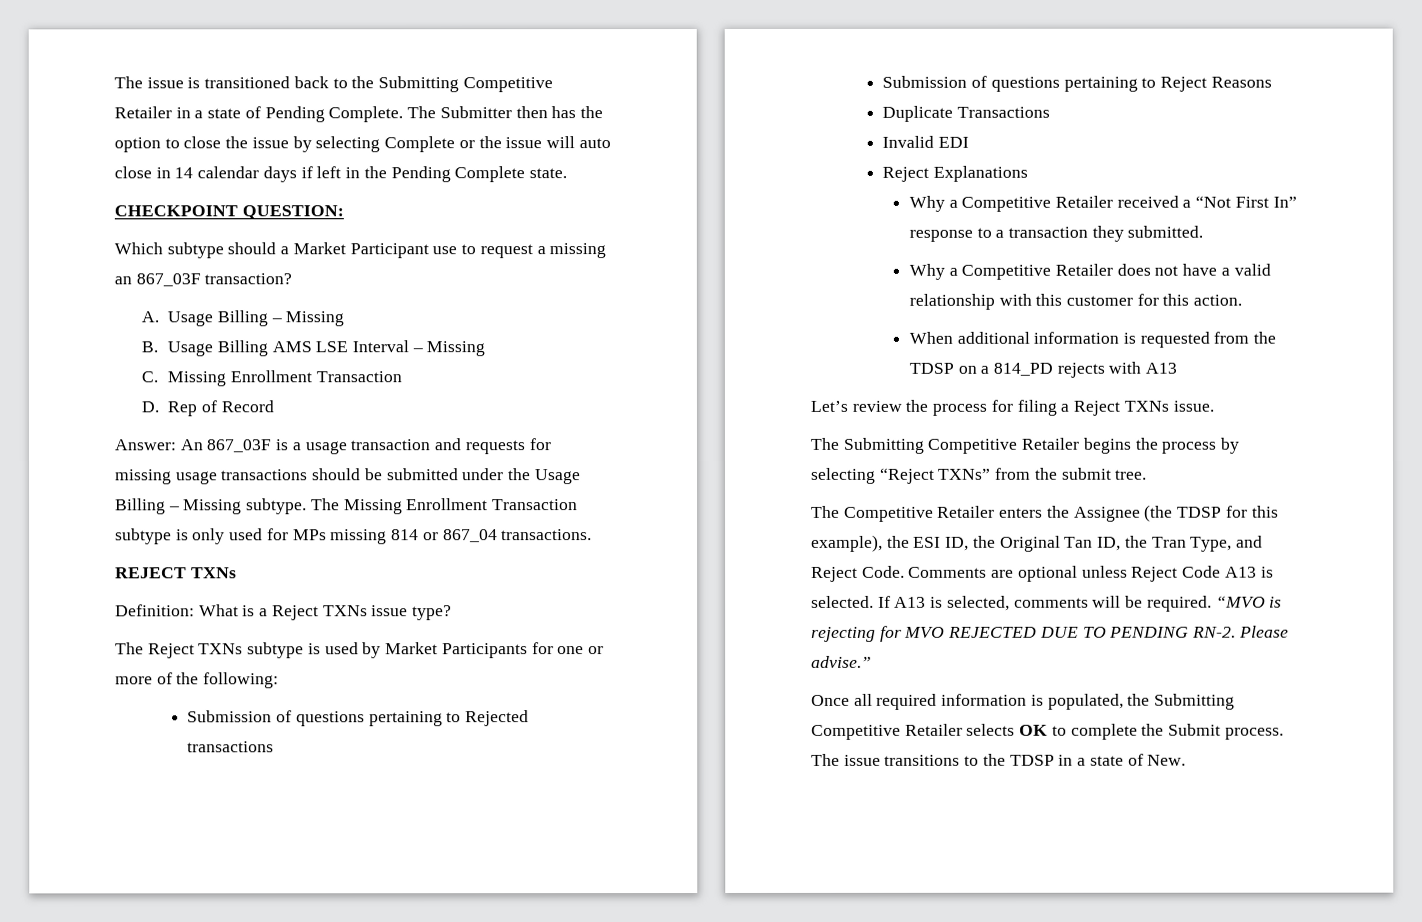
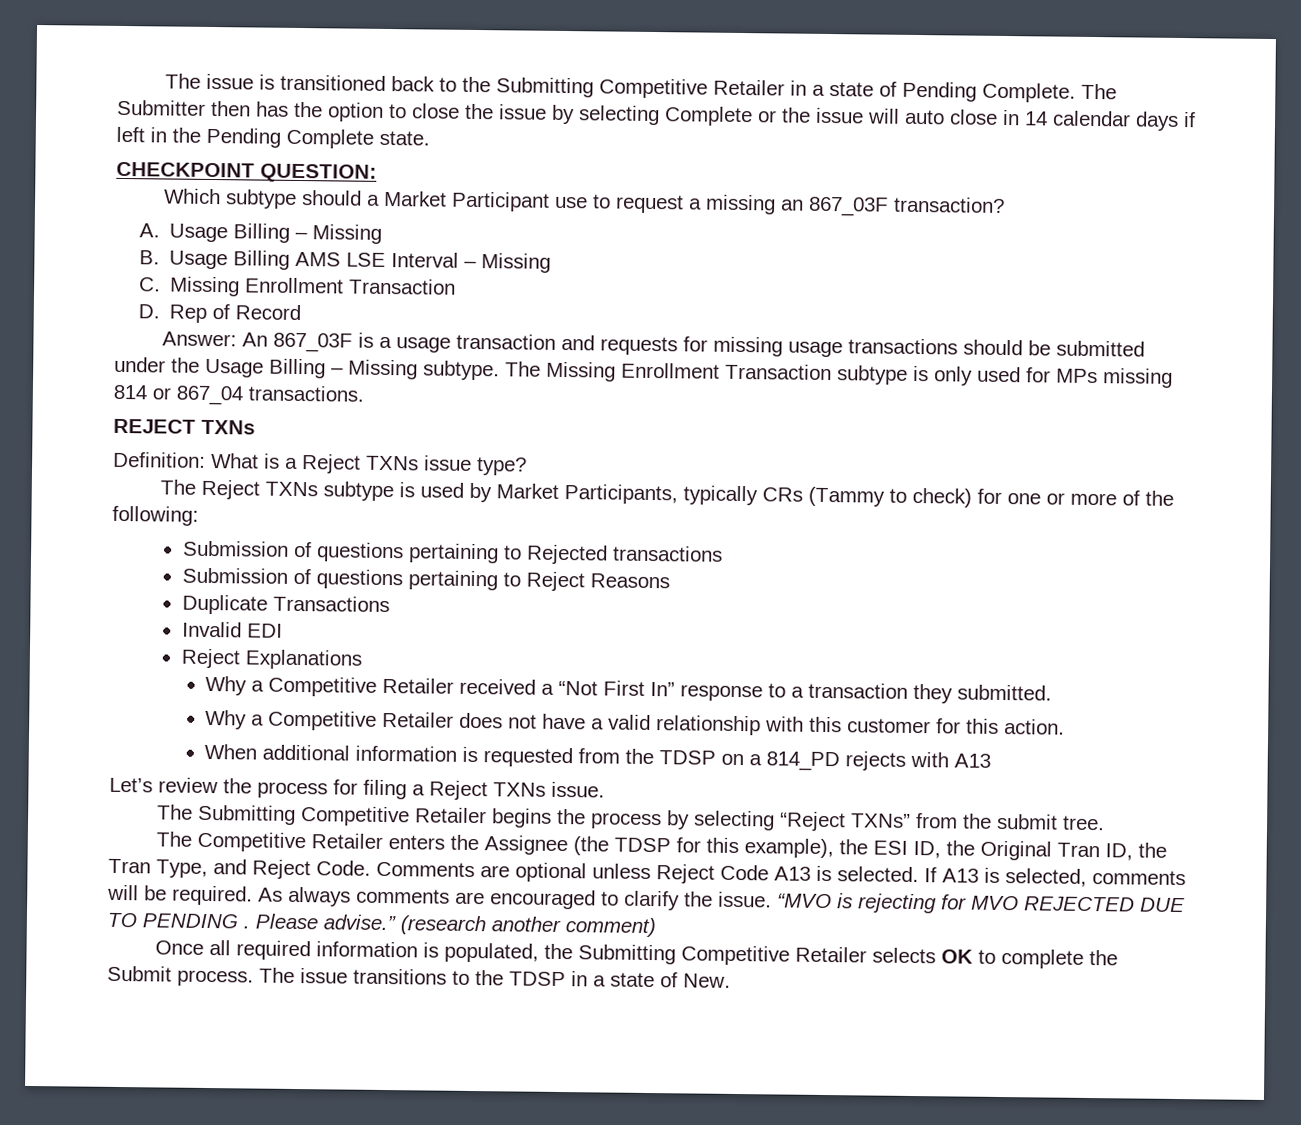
- The Reject TXNs subtype is used by Market Participants for one or more of the following:
+ The Reject TXNs subtype is used by Market Participants, typically CRs (Tammy to check) for one or more of the following:
- The Competitive Retailer enters the Assignee (the TDSP for this example), the ESI ID, the Original Tan ID, the Tran Type, and Reject Code.
+ The Competitive Retailer enters the Assignee (the TDSP for this example), the ESI ID, the Original Tran ID, the Tran Type, and Reject Code.
+ As always comments are encouraged to clarify the issue.
- “MVO is rejecting for MVO REJECTED DUE TO PENDING RN-2.
+ “MVO is rejecting for MVO REJECTED DUE TO PENDING .
+ (research another comment)

